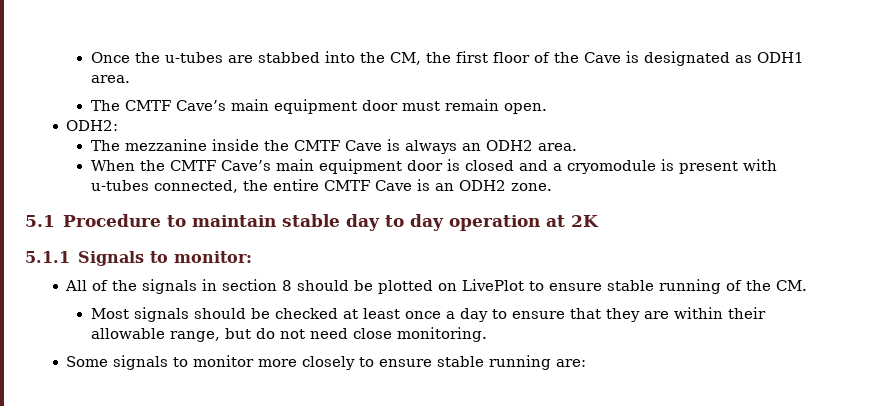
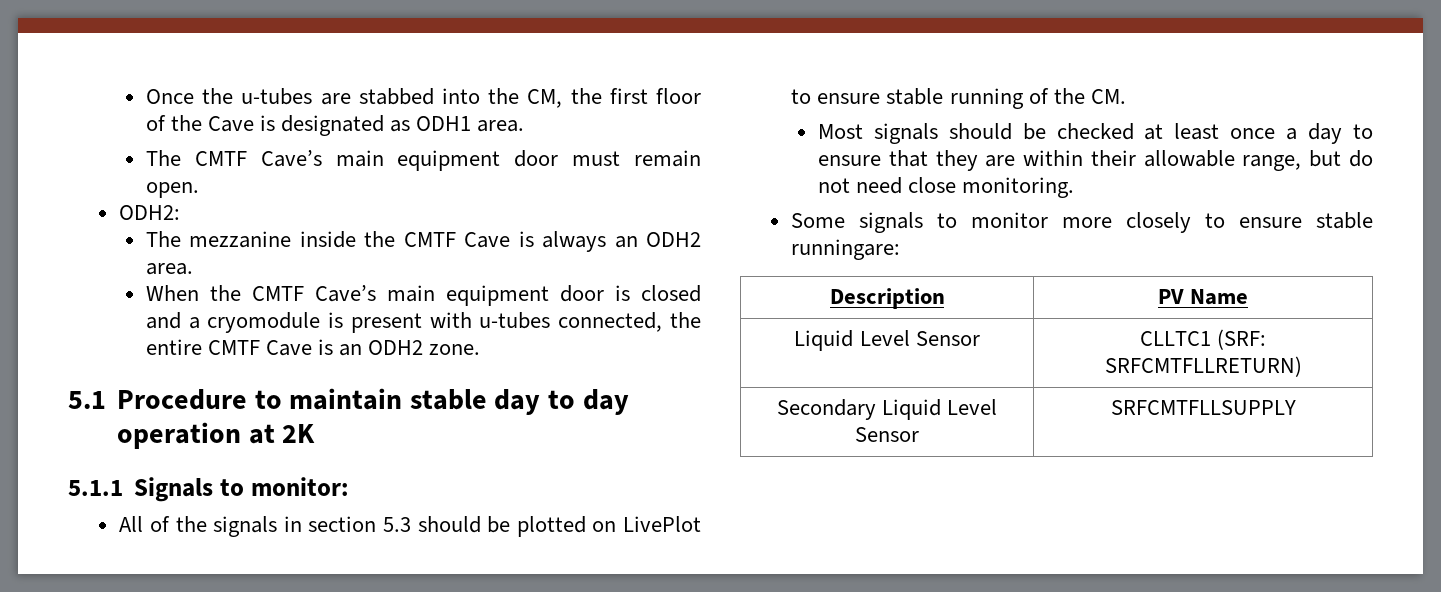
- All of the signals in section 8 should be plotted on LivePlot to ensure stable running of the CM.
+ All of the signals in section 5.3 should be plotted on LivePlot to ensure stable running of the CM.
- Some signals to monitor more closely to ensure stable running are:
+ Some signals to monitor more closely to ensure stable runningare:
+ Description | PV Name
+ Liquid Level Sensor | CLLTC1 (SRF: SRFCMTFLLRETURN)
+ Secondary Liquid Level Sensor | SRFCMTFLLSUPPLY

